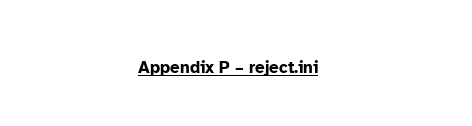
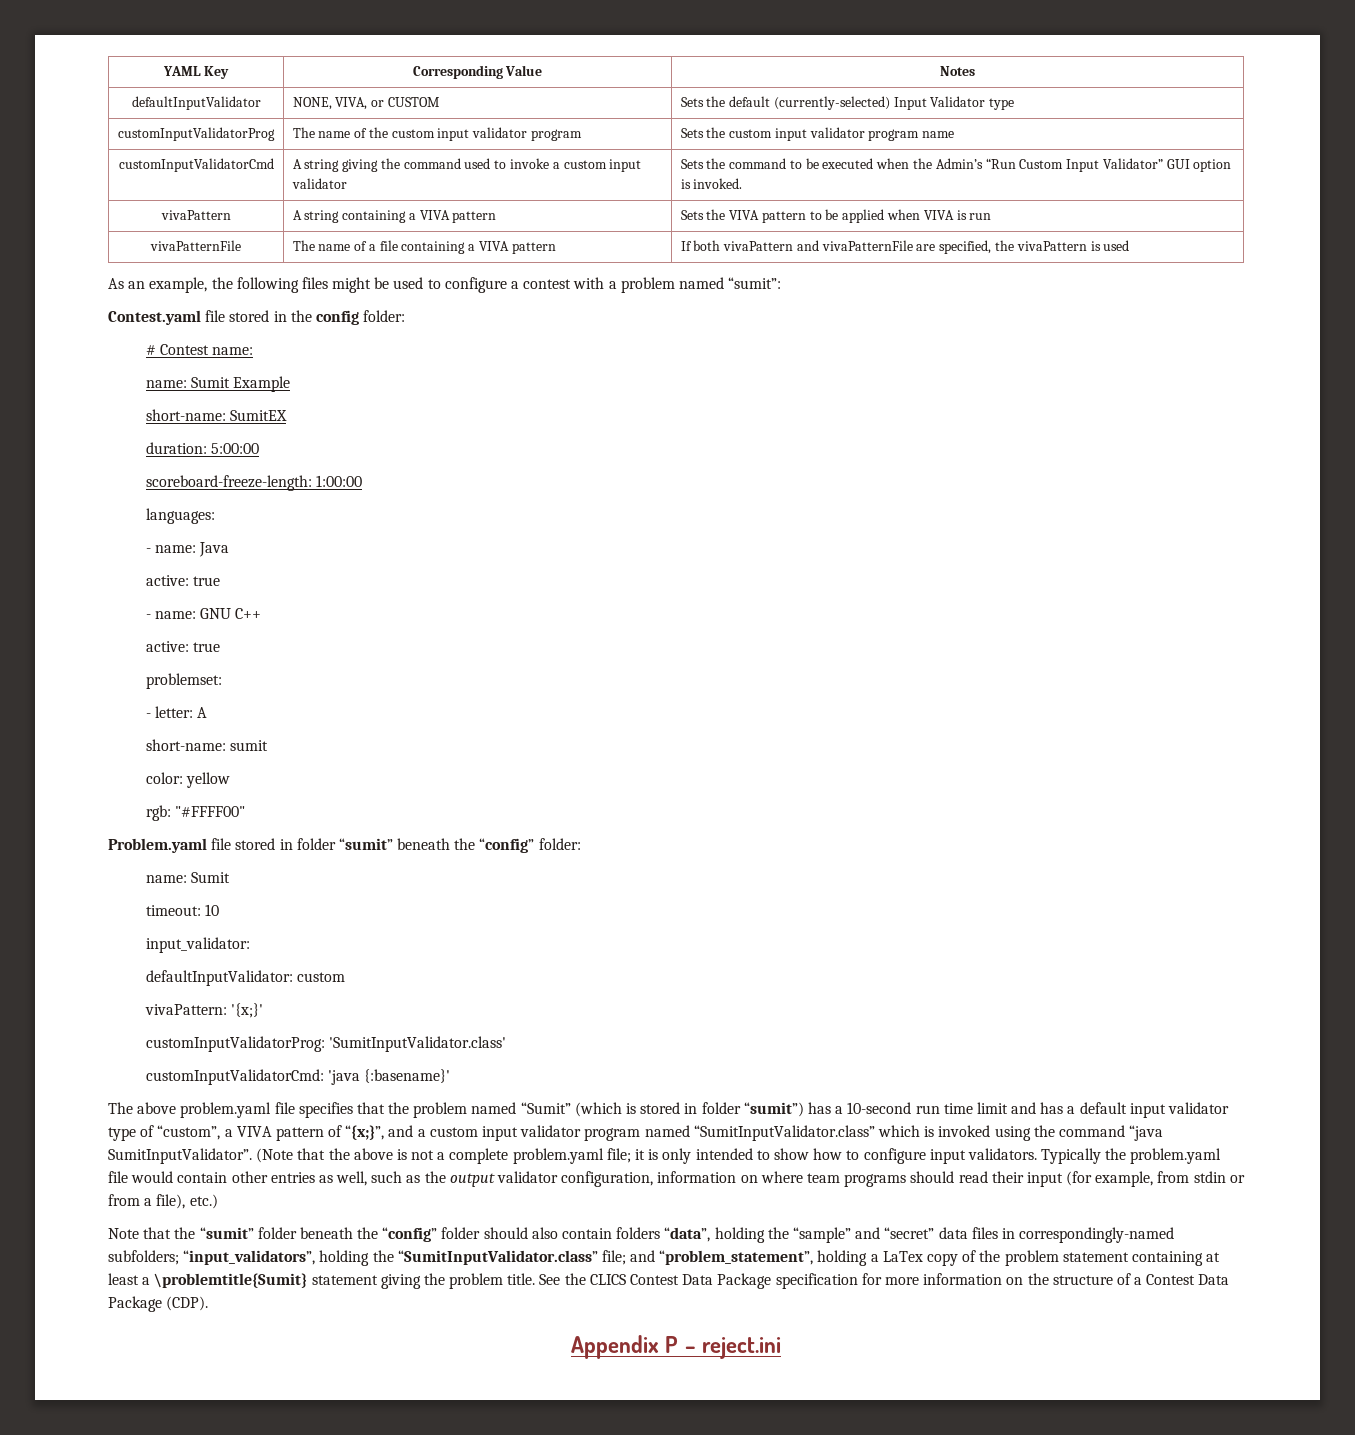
+ YAML Key | Corresponding Value | Notes
+ defaultInputValidator | NONE, VIVA, or CUSTOM | Sets the default (currently-selected) Input Validator type
+ customInputValidatorProg | The name of the custom input validator program | Sets the custom input validator program name
+ customInputValidatorCmd | A string giving the command used to invoke a custom input validator | Sets the command to be executed when the Admin’s “Run Custom Input Validator” GUI option is invoked.
+ vivaPattern | A string containing a VIVA pattern | Sets the VIVA pattern to be applied when VIVA is run
+ vivaPatternFile | The name of a file containing a VIVA pattern | If both vivaPattern and vivaPatternFile are specified, the vivaPattern is used
+ As an example, the following files might be used to configure a contest with a problem named “sumit”:
+ Contest.yaml file stored in the config folder:
+ # Contest name:
+ name: Sumit Example
+ short-name: SumitEX
+ duration: 5:00:00
+ scoreboard-freeze-length: 1:00:00
+ languages:
+ - name: Java
+ active: true
+ - name: GNU C++
+ active: true
+ problemset:
+ - letter: A
+ short-name: sumit
+ color: yellow
+ rgb: "#FFFF00"
+ Problem.yaml file stored in folder “sumit” beneath the “config” folder:
+ name: Sumit
+ timeout: 10
+ input_validator:
+ defaultInputValidator: custom
+ vivaPattern: '{x;}'
+ customInputValidatorProg: 'SumitInputValidator.class'
+ customInputValidatorCmd: 'java {:basename}'
+ The above problem.yaml file specifies that the problem named “Sumit” (which is stored in folder “sumit”) has a 10-second run time limit and has a default input validator type of “custom”, a VIVA pattern of “{x;}”, and a custom input validator program named “SumitInputValidator.class” which is invoked using the command “java SumitInputValidator”. (Note that the above is not a complete problem.yaml file; it is only intended to show how to configure input validators. Typically the problem.yaml file would contain other entries as well, such as the output validator configuration, information on where team programs should read their input (for example, from stdin or from a file), etc.)
+ Note that the “sumit” folder beneath the “config” folder should also contain folders “data”, holding the “sample” and “secret” data files in correspondingly-named subfolders; “input_validators”, holding the “SumitInputValidator.class” file; and “problem_statement”, holding a LaTex copy of the problem statement containing at least a \problemtitle{Sumit} statement giving the problem title. See the CLICS Contest Data Package specification for more information on the structure of a Contest Data Package (CDP).

